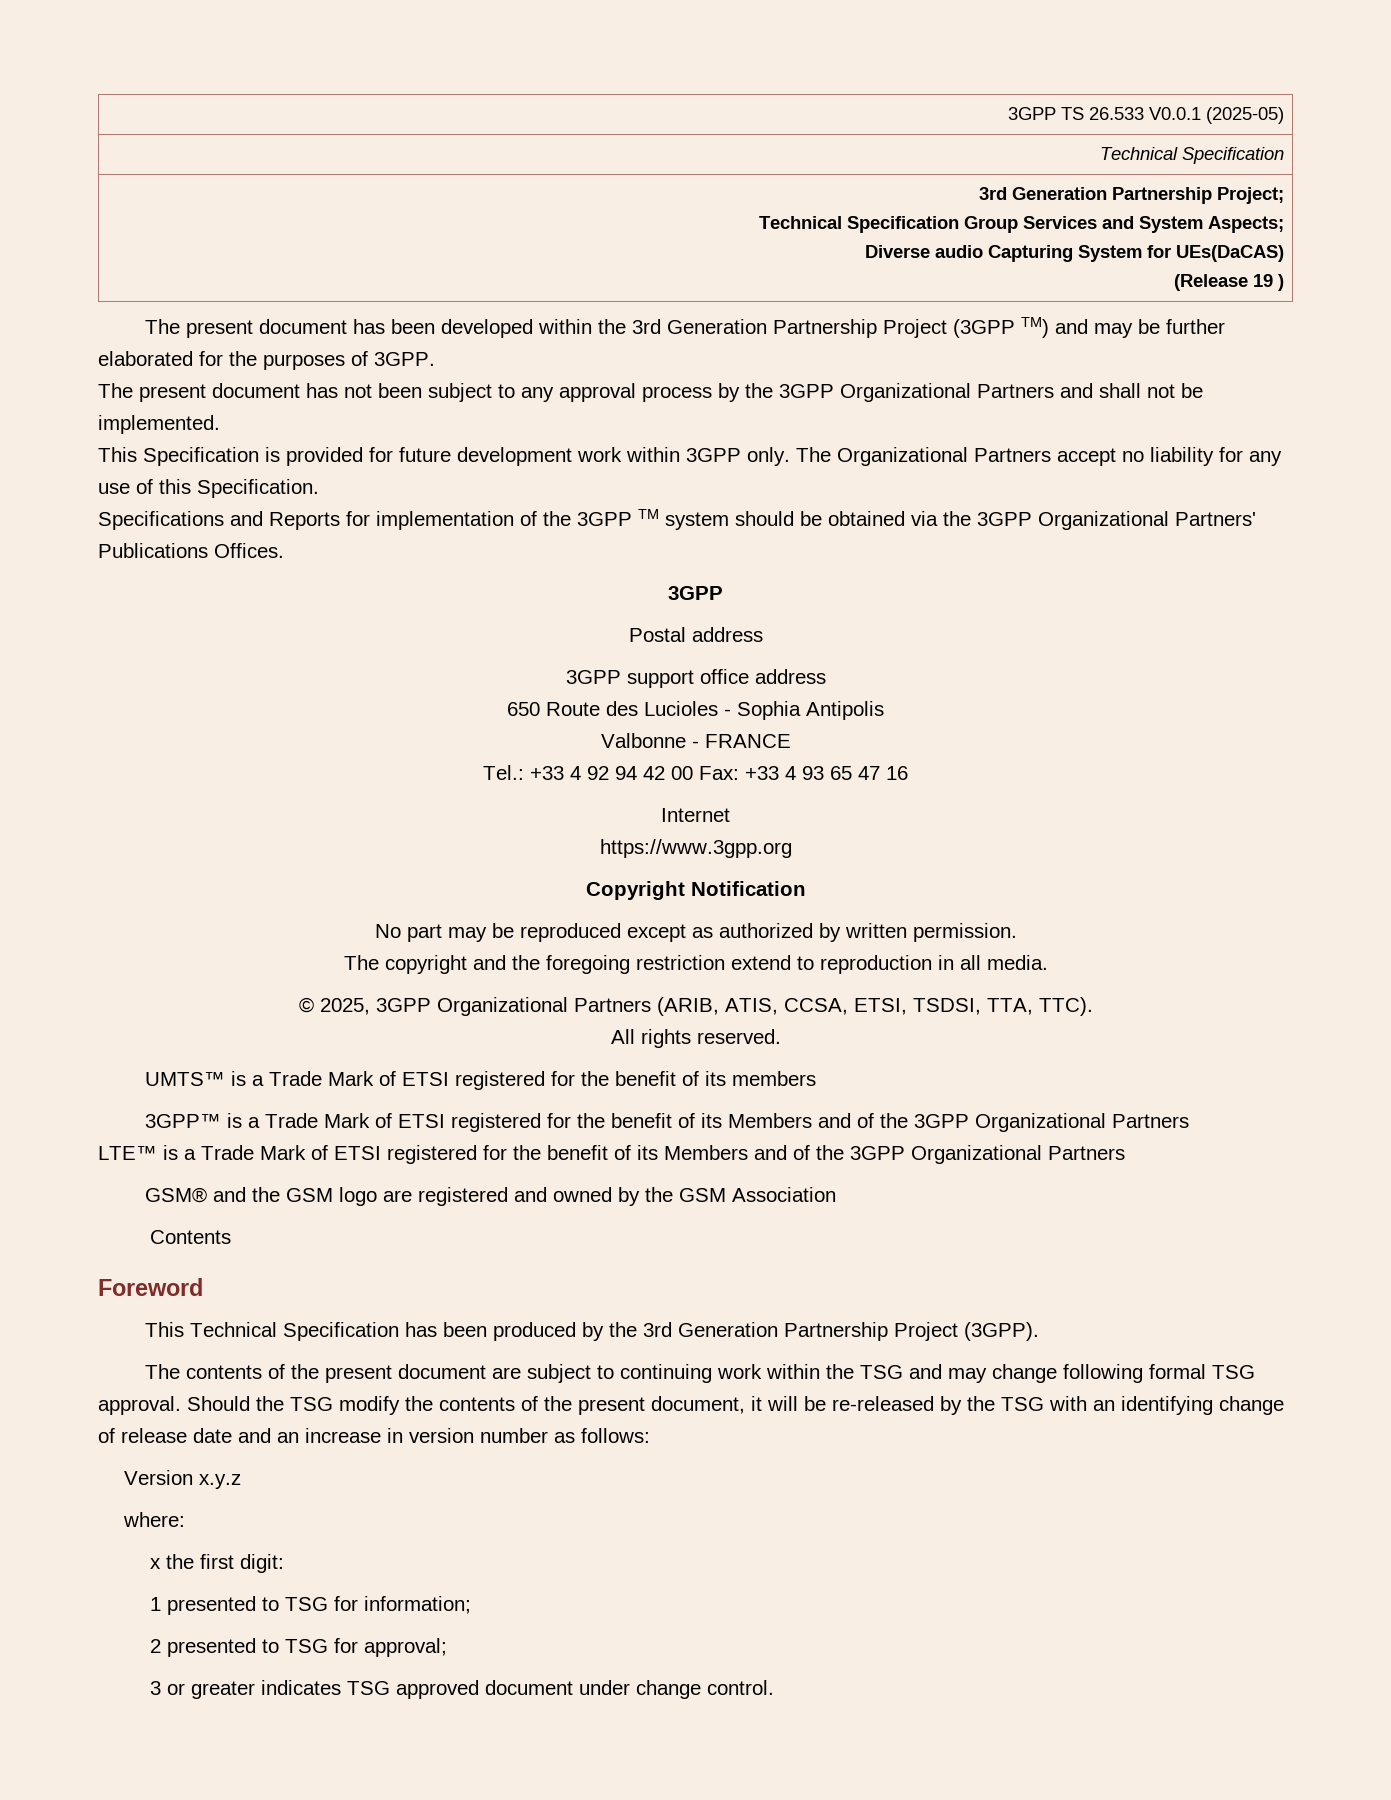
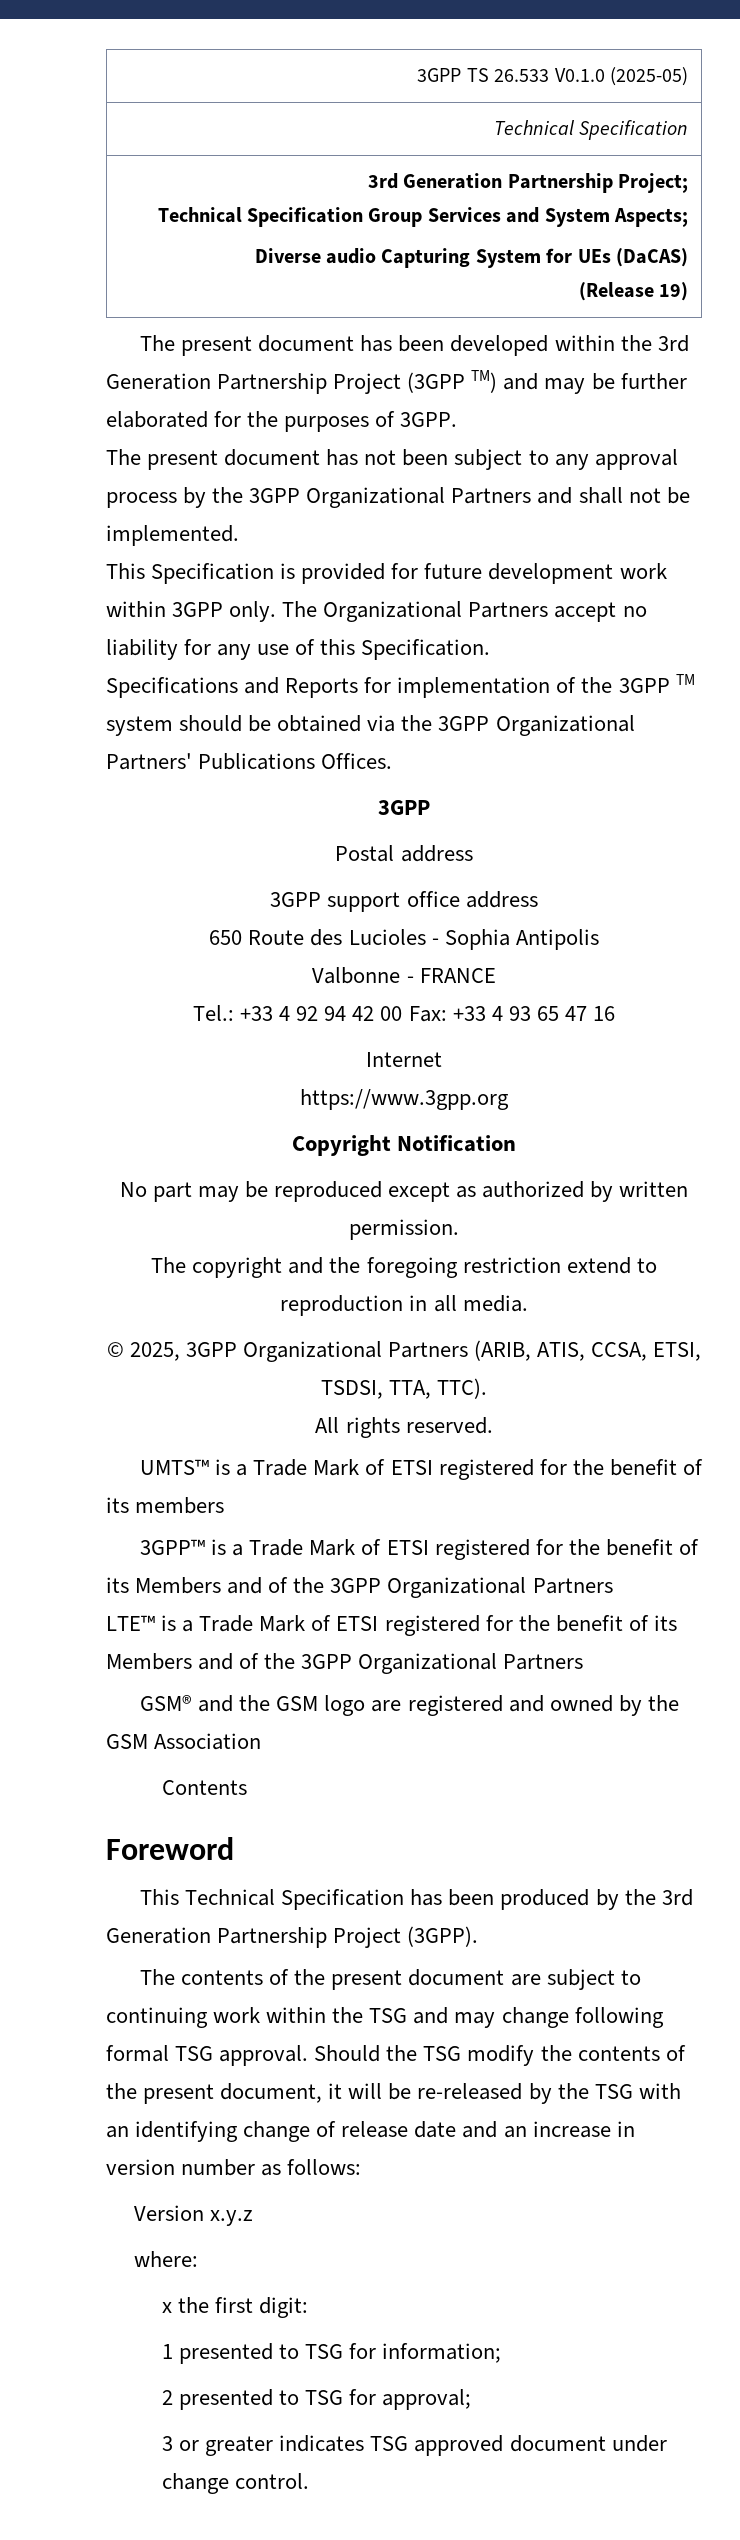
- 3GPP TS 26.533 V0.0.1 (2025-05)
+ 3GPP TS 26.533 V0.1.0 (2025-05)
  3rd Generation Partnership Project;
  Technical Specification Group Services and System Aspects;
- Diverse audio Capturing System for UEs(DaCAS)
- (Release 19 )
+ Diverse audio Capturing System for UEs (DaCAS)
+ (Release 19)

